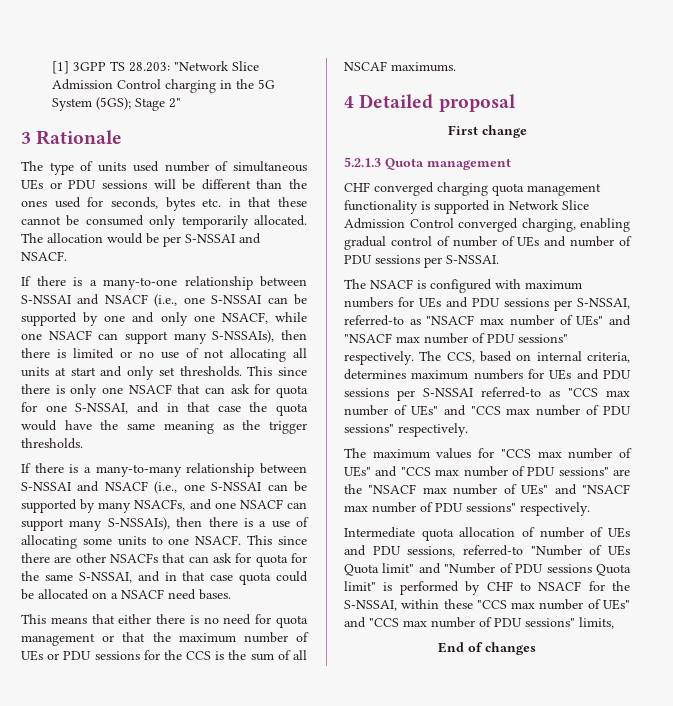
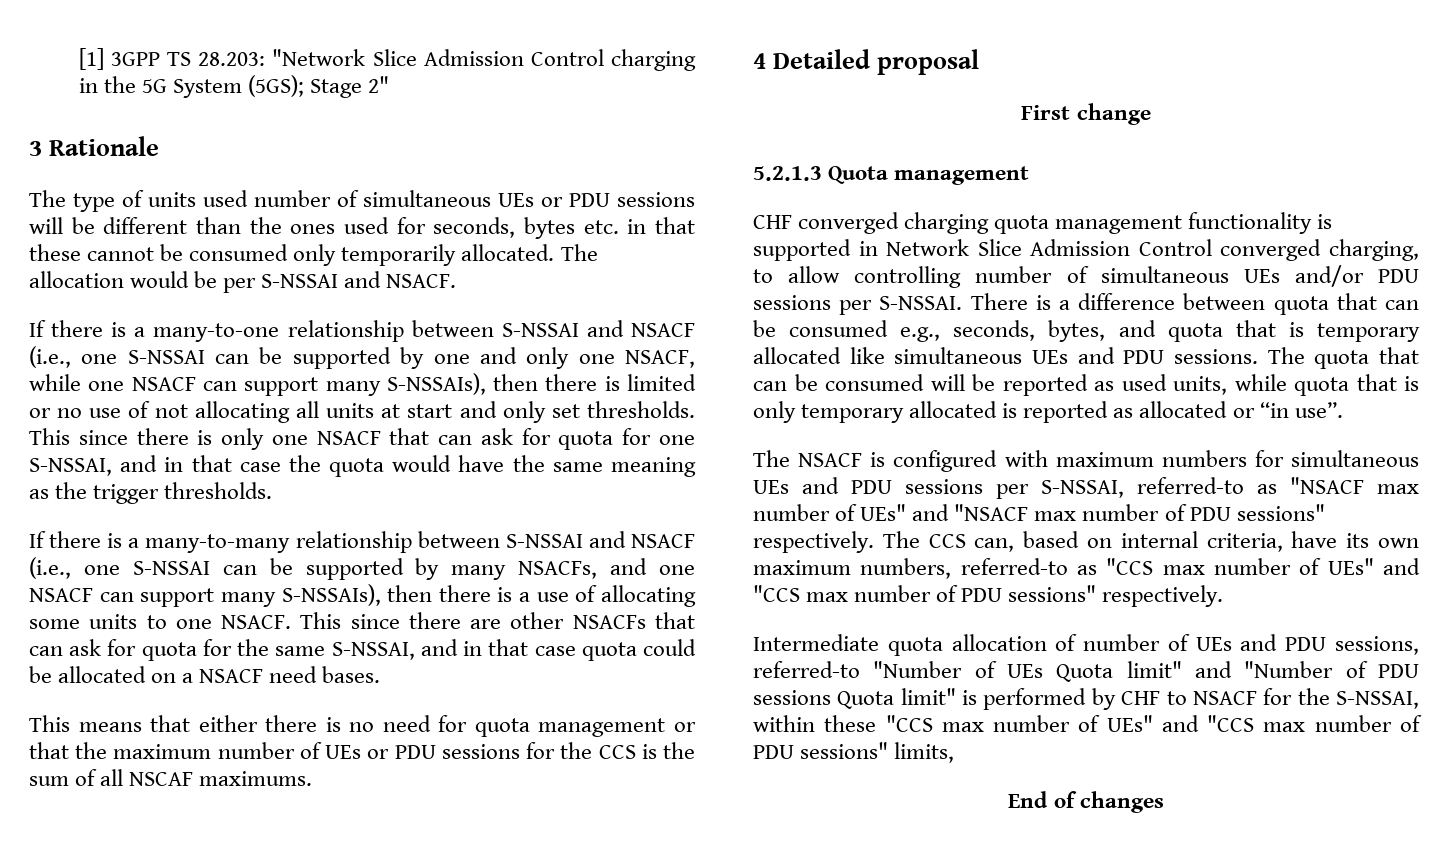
- CHF converged charging quota management functionality is supported in Network Slice Admission Control converged charging, enabling gradual control of number of UEs and number of PDU sessions per S-NSSAI.
+ CHF converged charging quota management functionality is supported in Network Slice Admission Control converged charging, to allow controlling number of simultaneous UEs and/or PDU sessions per S-NSSAI. There is a difference between quota that can be consumed e.g., seconds, bytes, and quota that is temporary allocated like simultaneous UEs and PDU sessions. The quota that can be consumed will be reported as used units, while quota that is only temporary allocated is reported as allocated or “in use”.
- The NSACF is configured with maximum numbers for UEs and PDU sessions per S-NSSAI, referred-to as "NSACF max number of UEs" and "NSACF max number of PDU sessions" respectively.
+ The NSACF is configured with maximum numbers for simultaneous UEs and PDU sessions per S-NSSAI, referred-to as "NSACF max number of UEs" and "NSACF max number of PDU sessions" respectively.
- The CCS, based on internal criteria, determines maximum numbers for UEs and PDU sessions per S-NSSAI referred-to as "CCS max number of UEs" and "CCS max number of PDU sessions" respectively.
+ The CCS can, based on internal criteria, have its own maximum numbers, referred-to as "CCS max number of UEs" and "CCS max number of PDU sessions" respectively.
- The maximum values for "CCS max number of UEs" and "CCS max number of PDU sessions" are the "NSACF max number of UEs" and "NSACF max number of PDU sessions" respectively.

